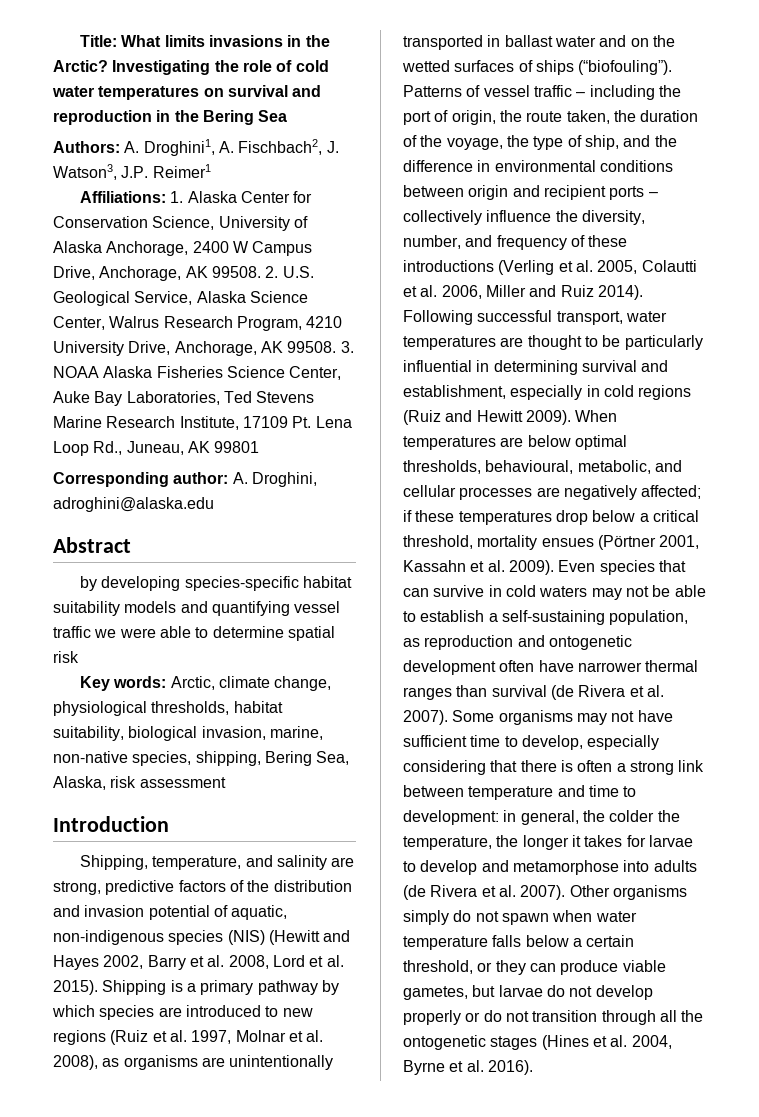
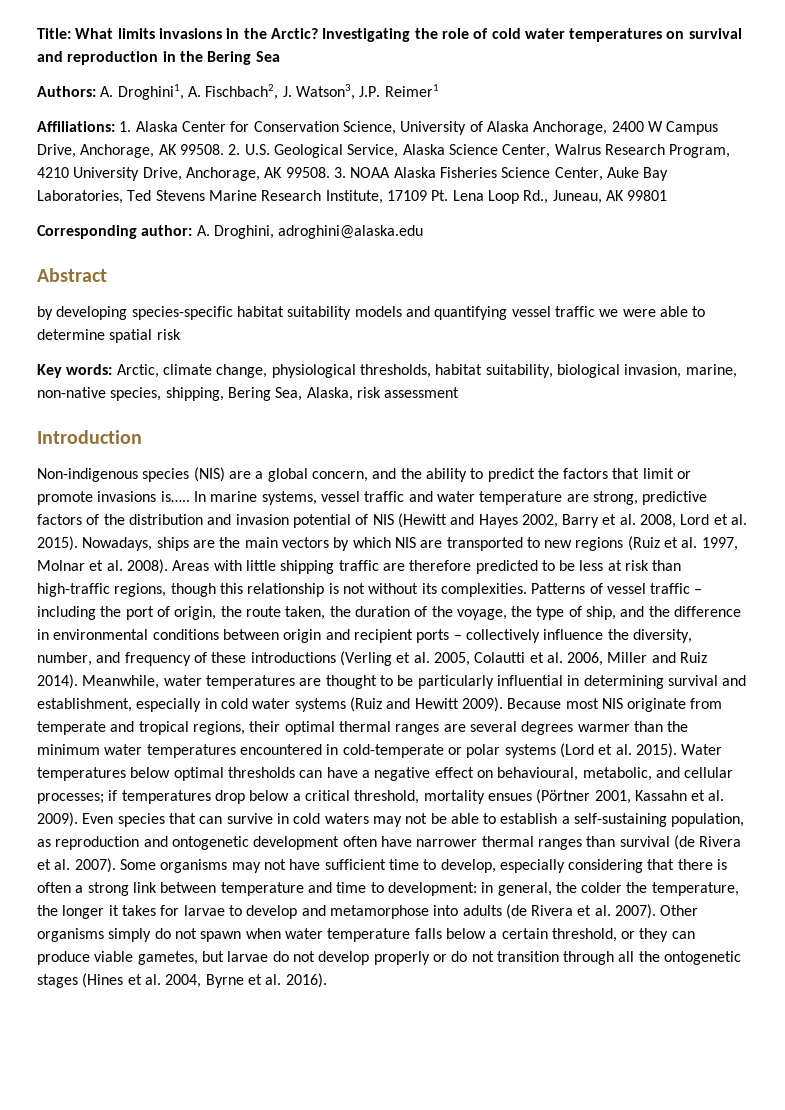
- Shipping, temperature, and salinity are strong, predictive factors of the distribution and invasion potential of aquatic, non-indigenous species (NIS) (Hewitt and Hayes 2002, Barry et al. 2008, Lord et al. 2015).
+ Non-indigenous species (NIS) are a global concern, and the ability to predict the factors that limit or promote invasions is….. In marine systems, vessel traffic and water temperature are strong, predictive factors of the distribution and invasion potential of NIS (Hewitt and Hayes 2002, Barry et al. 2008, Lord et al. 2015).
- Shipping is a primary pathway by which species are introduced to new regions (Ruiz et al. 1997, Molnar et al. 2008), as organisms are unintentionally transported in ballast water and on the wetted surfaces of ships (“biofouling”).
+ Nowadays, ships are the main vectors by which NIS are transported to new regions (Ruiz et al. 1997, Molnar et al. 2008). Areas with little shipping traffic are therefore predicted to be less at risk than high-traffic regions, though this relationship is not without its complexities.
- Following successful transport, water temperatures are thought to be particularly influential in determining survival and establishment, especially in cold regions (Ruiz and Hewitt 2009).
+ Meanwhile, water temperatures are thought to be particularly influential in determining survival and establishment, especially in cold water systems (Ruiz and Hewitt 2009).
- When temperatures are below optimal thresholds, behavioural, metabolic, and cellular processes are negatively affected; if these temperatures drop below a critical threshold, mortality ensues (Pörtner 2001, Kassahn et al. 2009).
+ Because most NIS originate from temperate and tropical regions, their optimal thermal ranges are several degrees warmer than the minimum water temperatures encountered in cold-temperate or polar systems (Lord et al. 2015). Water temperatures below optimal thresholds can have a negative effect on behavioural, metabolic, and cellular processes; if temperatures drop below a critical threshold, mortality ensues (Pörtner 2001, Kassahn et al. 2009).

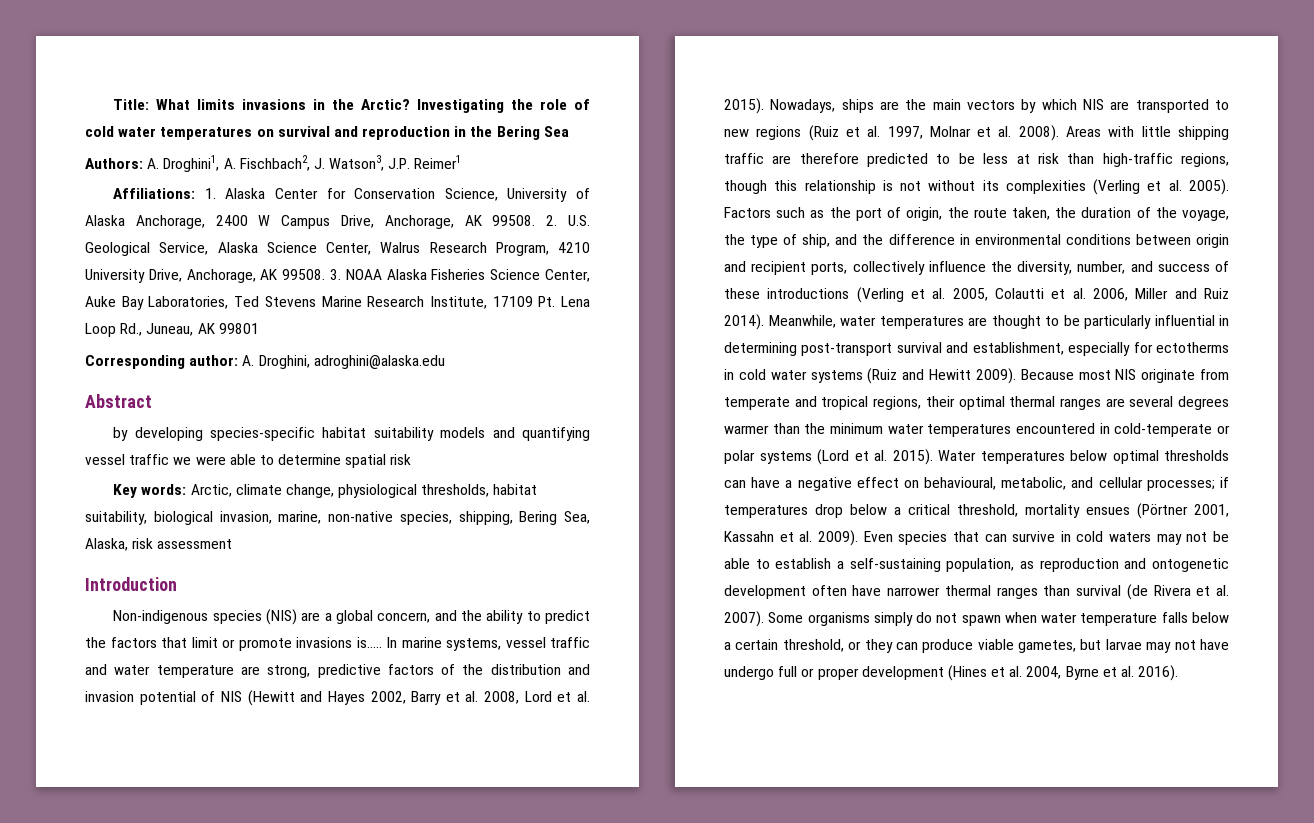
- Areas with little shipping traffic are therefore predicted to be less at risk than high-traffic regions, though this relationship is not without its complexities. Patterns of vessel traffic – including the port of origin, the route taken, the duration of the voyage, the type of ship, and the difference in environmental conditions between origin and recipient ports – collectively influence the diversity, number, and frequency of these introductions (Verling et al. 2005, Colautti et al. 2006, Miller and Ruiz 2014).
+ Areas with little shipping traffic are therefore predicted to be less at risk than high-traffic regions, though this relationship is not without its complexities (Verling et al. 2005). Factors such as the port of origin, the route taken, the duration of the voyage, the type of ship, and the difference in environmental conditions between origin and recipient ports, collectively influence the diversity, number, and success of these introductions (Verling et al. 2005, Colautti et al. 2006, Miller and Ruiz 2014).
- Meanwhile, water temperatures are thought to be particularly influential in determining survival and establishment, especially in cold water systems (Ruiz and Hewitt 2009).
+ Meanwhile, water temperatures are thought to be particularly influential in determining post-transport survival and establishment, especially for ectotherms in cold water systems (Ruiz and Hewitt 2009).
- Some organisms may not have sufficient time to develop, especially considering that there is often a strong link between temperature and time to development: in general, the colder the temperature, the longer it takes for larvae to develop and metamorphose into adults (de Rivera et al. 2007). Other organisms simply do not spawn when water temperature falls below a certain threshold, or they can produce viable gametes, but larvae do not develop properly or do not transition through all the ontogenetic stages (Hines et al. 2004, Byrne et al. 2016).
+ Some organisms simply do not spawn when water temperature falls below a certain threshold, or they can produce viable gametes, but larvae may not have undergo full or proper development (Hines et al. 2004, Byrne et al. 2016).

